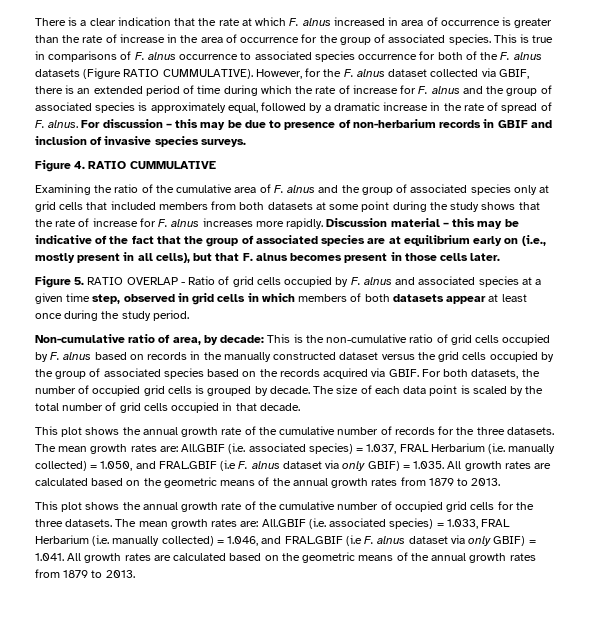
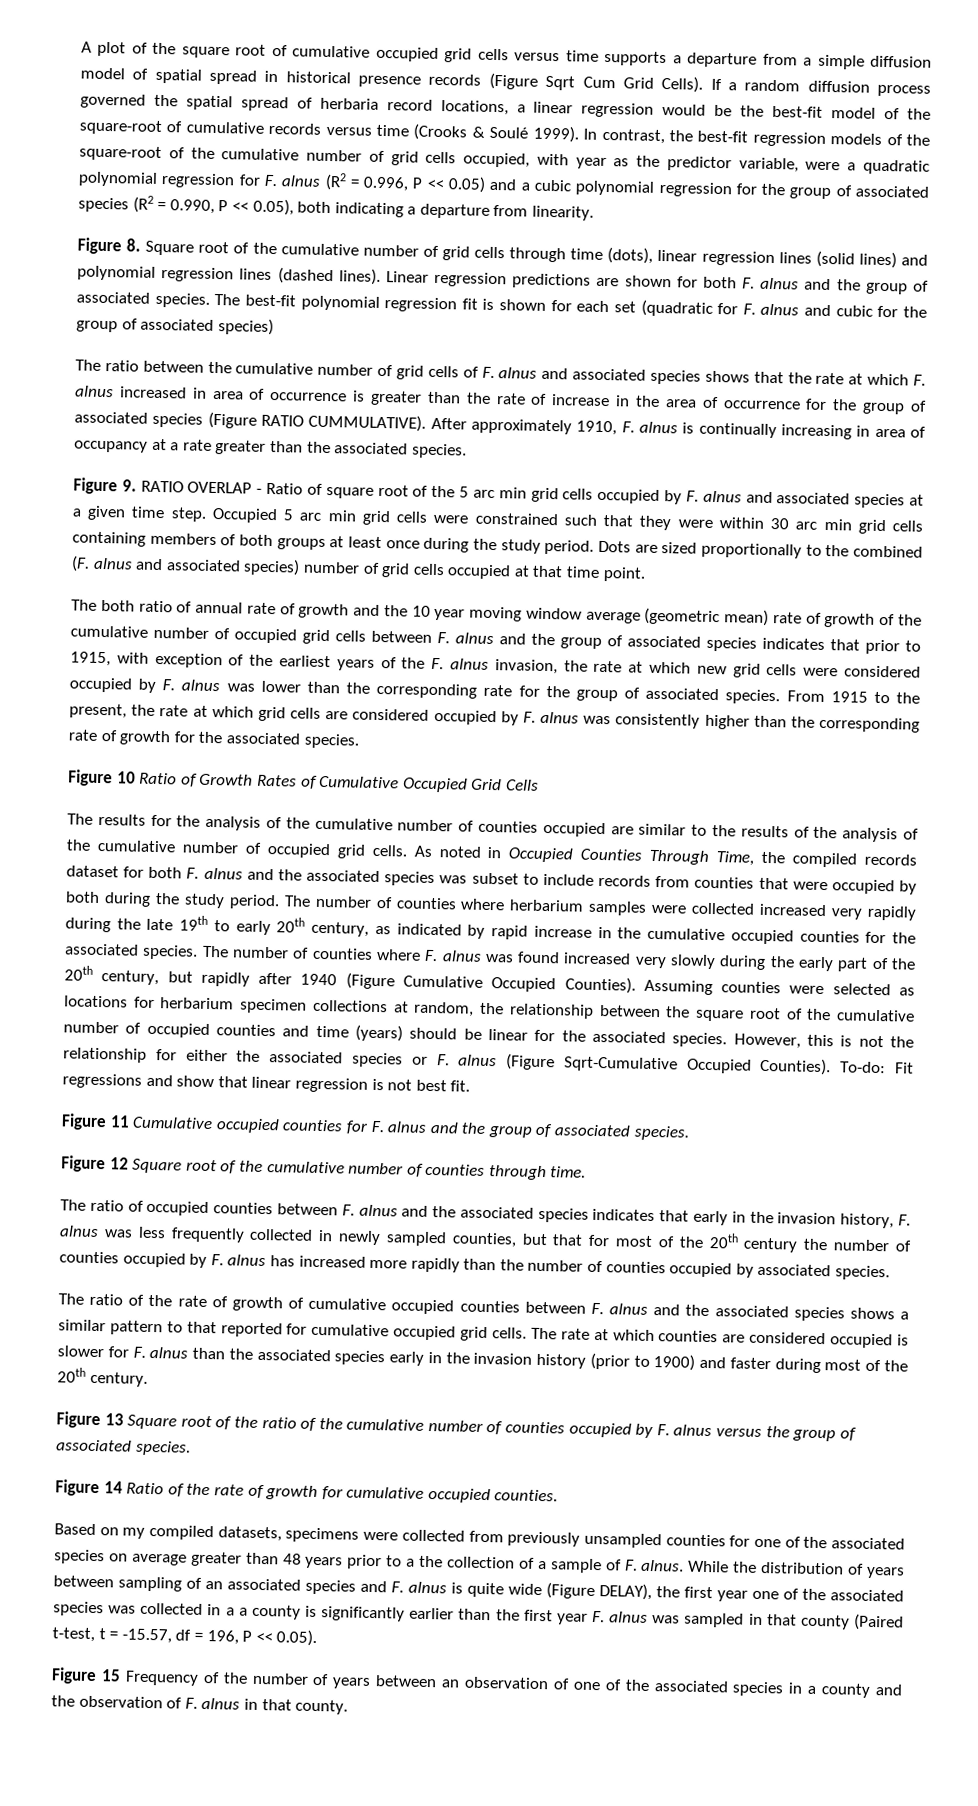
- There is a clear indication that the rate at which F. alnus increased in area of occurrence is greater than the rate of increase in the area of occurrence for the group of associated species. This is true in comparisons of F. alnus occurrence to associated species occurrence for both of the F. alnus datasets (Figure RATIO CUMMULATIVE). However, for the F. alnus dataset collected via GBIF, there is an extended period of time during which the rate of increase for F. alnus and the group of associated species is approximately equal, followed by a dramatic increase in the rate of spread of F. alnus. For discussion – this may be due to presence of non-herbarium records in GBIF and inclusion of invasive species surveys.
- Figure 4. RATIO CUMMULATIVE
- Examining the ratio of the cumulative area of F. alnus and the group of associated species only at grid cells that included members from both datasets at some point during the study shows that the rate of increase for F. alnus increases more rapidly. Discussion material – this may be indicative of the fact that the group of associated species are at equilibrium early on (i.e., mostly present in all cells), but that F. alnus becomes present in those cells later.
- Figure 5. RATIO OVERLAP - Ratio of grid cells occupied by F. alnus and associated species at a given time step, observed in grid cells in which members of both datasets appear at least once during the study period.
- Non-cumulative ratio of area, by decade: This is the non-cumulative ratio of grid cells occupied by F. alnus based on records in the manually constructed dataset versus the grid cells occupied by the group of associated species based on the records acquired via GBIF. For both datasets, the number of occupied grid cells is grouped by decade. The size of each data point is scaled by the total number of grid cells occupied in that decade.
- This plot shows the annual growth rate of the cumulative number of records for the three datasets. The mean growth rates are: All.GBIF (i.e. associated species) = 1.037, FRAL Herbarium (i.e. manually collected) = 1.050, and FRAL.GBIF (i.e F. alnus dataset via only GBIF) = 1.035. All growth rates are calculated based on the geometric means of the annual growth rates from 1879 to 2013.
- This plot shows the annual growth rate of the cumulative number of occupied grid cells for the three datasets. The mean growth rates are: All.GBIF (i.e. associated species) = 1.033, FRAL Herbarium (i.e. manually collected) = 1.046, and FRAL.GBIF (i.e F. alnus dataset via only GBIF) = 1.041. All growth rates are calculated based on the geometric means of the annual growth rates from 1879 to 2013.
+ A plot of the square root of cumulative occupied grid cells versus time supports a departure from a simple diffusion model of spatial spread in historical presence records (Figure Sqrt Cum Grid Cells). If a random diffusion process governed the spatial spread of herbaria record locations, a linear regression would be the best-fit model of the square-root of cumulative records versus time (Crooks & Soulé 1999). In contrast, the best-fit regression models of the square-root of the cumulative number of grid cells occupied, with year as the predictor variable, were a quadratic polynomial regression for F. alnus (R2 = 0.996, P << 0.05) and a cubic polynomial regression for the group of associated species (R2 = 0.990, P << 0.05), both indicating a departure from linearity.
+ Figure 8. Square root of the cumulative number of grid cells through time (dots), linear regression lines (solid lines) and polynomial regression lines (dashed lines). Linear regression predictions are shown for both F. alnus and the group of associated species. The best-fit polynomial regression fit is shown for each set (quadratic for F. alnus and cubic for the group of associated species)
+ The ratio between the cumulative number of grid cells of F. alnus and associated species shows that the rate at which F. alnus increased in area of occurrence is greater than the rate of increase in the area of occurrence for the group of associated species (Figure RATIO CUMMULATIVE). After approximately 1910, F. alnus is continually increasing in area of occupancy at a rate greater than the associated species.
+ Figure 9. RATIO OVERLAP - Ratio of square root of the 5 arc min grid cells occupied by F. alnus and associated species at a given time step. Occupied 5 arc min grid cells were constrained such that they were within 30 arc min grid cells containing members of both groups at least once during the study period. Dots are sized proportionally to the combined (F. alnus and associated species) number of grid cells occupied at that time point.
+ The both ratio of annual rate of growth and the 10 year moving window average (geometric mean) rate of growth of the cumulative number of occupied grid cells between F. alnus and the group of associated species indicates that prior to 1915, with exception of the earliest years of the F. alnus invasion, the rate at which new grid cells were considered occupied by F. alnus was lower than the corresponding rate for the group of associated species. From 1915 to the present, the rate at which grid cells are considered occupied by F. alnus was consistently higher than the corresponding rate of growth for the associated species.
+ Figure 10 Ratio of Growth Rates of Cumulative Occupied Grid Cells
+ The results for the analysis of the cumulative number of counties occupied are similar to the results of the analysis of the cumulative number of occupied grid cells. As noted in Occupied Counties Through Time, the compiled records dataset for both F. alnus and the associated species was subset to include records from counties that were occupied by both during the study period. The number of counties where herbarium samples were collected increased very rapidly during the late 19th to early 20th century, as indicated by rapid increase in the cumulative occupied counties for the associated species. The number of counties where F. alnus was found increased very slowly during the early part of the 20th century, but rapidly after 1940 (Figure Cumulative Occupied Counties). Assuming counties were selected as locations for herbarium specimen collections at random, the relationship between the square root of the cumulative number of occupied counties and time (years) should be linear for the associated species. However, this is not the relationship for either the associated species or F. alnus (Figure Sqrt-Cumulative Occupied Counties). To-do: Fit regressions and show that linear regression is not best fit.
+ Figure 11 Cumulative occupied counties for F. alnus and the group of associated species.
+ Figure 12 Square root of the cumulative number of counties through time.
+ The ratio of occupied counties between F. alnus and the associated species indicates that early in the invasion history, F. alnus was less frequently collected in newly sampled counties, but that for most of the 20th century the number of counties occupied by F. alnus has increased more rapidly than the number of counties occupied by associated species.
+ The ratio of the rate of growth of cumulative occupied counties between F. alnus and the associated species shows a similar pattern to that reported for cumulative occupied grid cells. The rate at which counties are considered occupied is slower for F. alnus than the associated species early in the invasion history (prior to 1900) and faster during most of the 20th century.
+ Figure 13 Square root of the ratio of the cumulative number of counties occupied by F. alnus versus the group of associated species.
+ Figure 14 Ratio of the rate of growth for cumulative occupied counties.
+ Based on my compiled datasets, specimens were collected from previously unsampled counties for one of the associated species on average greater than 48 years prior to a the collection of a sample of F. alnus. While the distribution of years between sampling of an associated species and F. alnus is quite wide (Figure DELAY), the first year one of the associated species was collected in a a county is significantly earlier than the first year F. alnus was sampled in that county (Paired t-test, t = -15.57, df = 196, P << 0.05).
+ Figure 15 Frequency of the number of years between an observation of one of the associated species in a county and the observation of F. alnus in that county.

